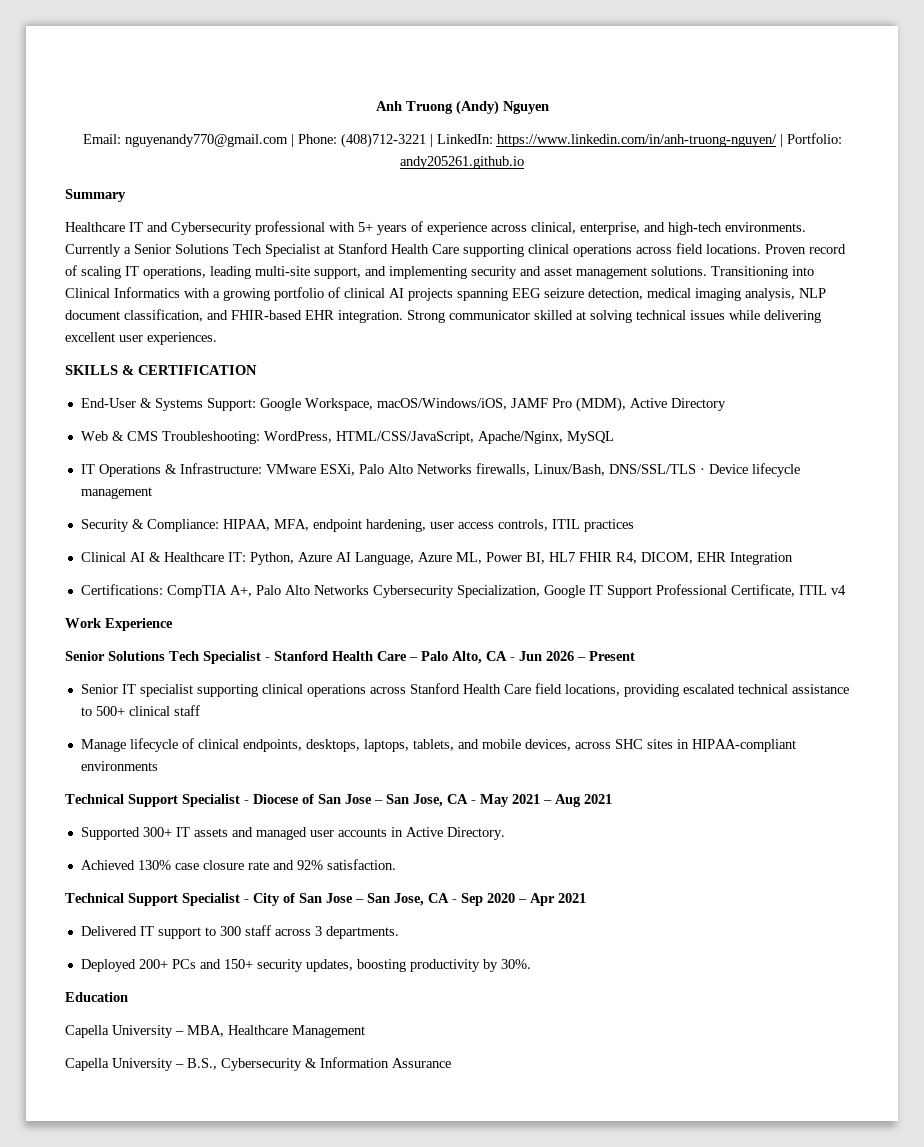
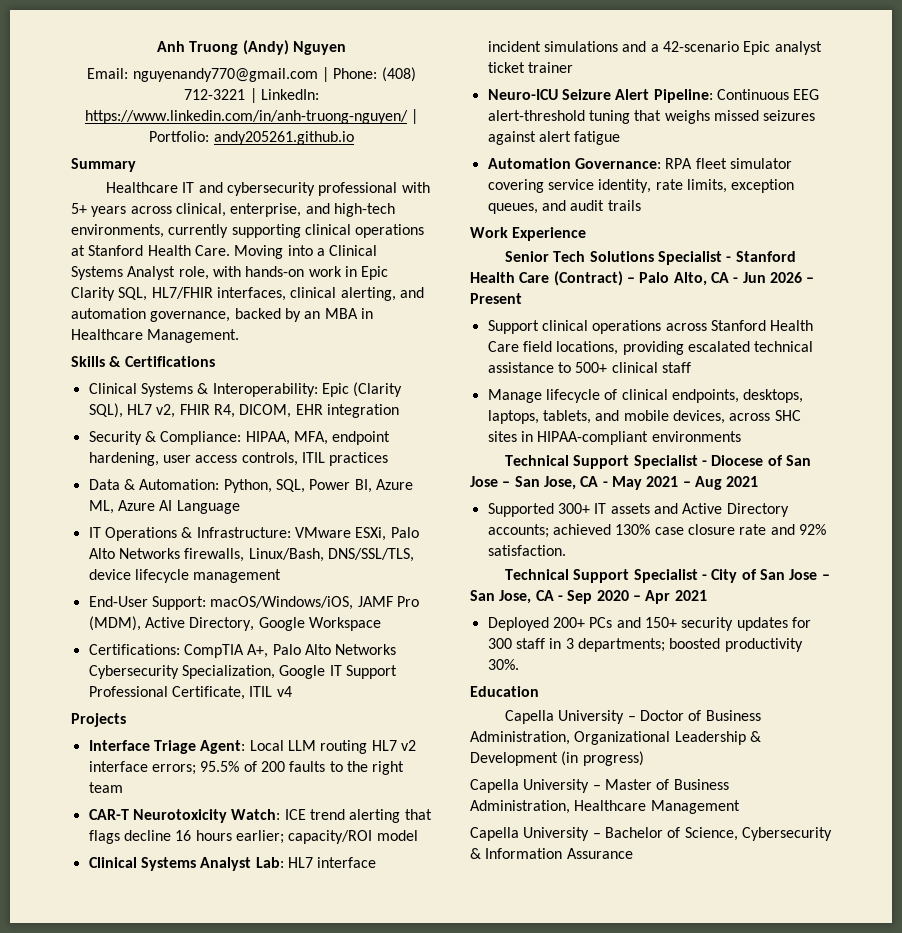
- Email: nguyenandy770@gmail.com | Phone: (408)712-3221 | LinkedIn: https://www.linkedin.com/in/anh-truong-nguyen/ | Portfolio: andy205261.github.io
+ Email: nguyenandy770@gmail.com | Phone: (408) 712-3221 | LinkedIn: https://www.linkedin.com/in/anh-truong-nguyen/ | Portfolio: andy205261.github.io
- Healthcare IT and Cybersecurity professional with 5+ years of experience across clinical, enterprise, and high-tech environments. Currently a Senior Solutions Tech Specialist at Stanford Health Care supporting clinical operations across field locations. Proven record of scaling IT operations, leading multi-site support, and implementing security and asset management solutions. Transitioning into Clinical Informatics with a growing portfolio of clinical AI projects spanning EEG seizure detection, medical imaging analysis, NLP document classification, and FHIR-based EHR integration. Strong communicator skilled at solving technical issues while delivering excellent user experiences.
- SKILLS & CERTIFICATION
- End-User & Systems Support: Google Workspace, macOS/Windows/iOS, JAMF Pro (MDM), Active Directory
- Web & CMS Troubleshooting: WordPress, HTML/CSS/JavaScript, Apache/Nginx, MySQL
- IT Operations & Infrastructure: VMware ESXi, Palo Alto Networks firewalls, Linux/Bash, DNS/SSL/TLS · Device lifecycle management
+ Healthcare IT and cybersecurity professional with 5+ years across clinical, enterprise, and high-tech environments, currently supporting clinical operations at Stanford Health Care. Moving into a Clinical Systems Analyst role, with hands-on work in Epic Clarity SQL, HL7/FHIR interfaces, clinical alerting, and automation governance, backed by an MBA in Healthcare Management.
+ Skills & Certifications
+ Clinical Systems & Interoperability: Epic (Clarity SQL), HL7 v2, FHIR R4, DICOM, EHR integration
- Clinical AI & Healthcare IT: Python, Azure AI Language, Azure ML, Power BI, HL7 FHIR R4, DICOM, EHR Integration
+ Data & Automation: Python, SQL, Power BI, Azure ML, Azure AI Language
+ IT Operations & Infrastructure: VMware ESXi, Palo Alto Networks firewalls, Linux/Bash, DNS/SSL/TLS, device lifecycle management
+ End-User Support: macOS/Windows/iOS, JAMF Pro (MDM), Active Directory, Google Workspace
+ Projects
+ Interface Triage Agent: Local LLM routing HL7 v2 interface errors; 95.5% of 200 faults to the right team
+ CAR-T Neurotoxicity Watch: ICE trend alerting that flags decline 16 hours earlier; capacity/ROI model
+ Clinical Systems Analyst Lab: HL7 interface incident simulations and a 42-scenario Epic analyst ticket trainer
+ Neuro-ICU Seizure Alert Pipeline: Continuous EEG alert-threshold tuning that weighs missed seizures against alert fatigue
+ Automation Governance: RPA fleet simulator covering service identity, rate limits, exception queues, and audit trails
- Senior Solutions Tech Specialist - Stanford Health Care – Palo Alto, CA - Jun 2026 – Present
+ Senior Tech Solutions Specialist - Stanford Health Care (Contract) – Palo Alto, CA - Jun 2026 – Present
- Senior IT specialist supporting clinical operations across Stanford Health Care field locations, providing escalated technical assistance to 500+ clinical staff
+ Support clinical operations across Stanford Health Care field locations, providing escalated technical assistance to 500+ clinical staff
- Supported 300+ IT assets and managed user accounts in Active Directory.
- Achieved 130% case closure rate and 92% satisfaction.
+ Supported 300+ IT assets and Active Directory accounts; achieved 130% case closure rate and 92% satisfaction.
- Delivered IT support to 300 staff across 3 departments.
- Deployed 200+ PCs and 150+ security updates, boosting productivity by 30%.
+ Deployed 200+ PCs and 150+ security updates for 300 staff in 3 departments; boosted productivity 30%.
- Capella University – MBA, Healthcare Management
+ Capella University – Doctor of Business Administration, Organizational Leadership & Development (in progress)
+ Capella University – Master of Business Administration, Healthcare Management
- Capella University – B.S., Cybersecurity & Information Assurance
+ Capella University – Bachelor of Science, Cybersecurity & Information Assurance

